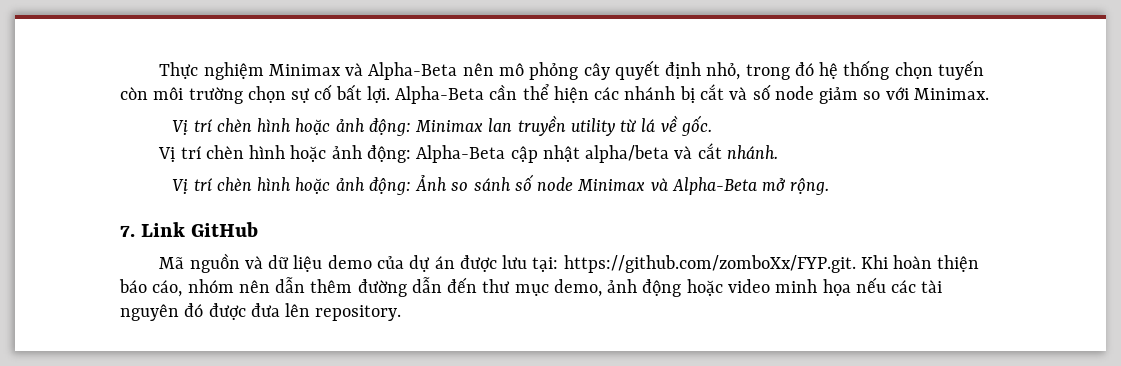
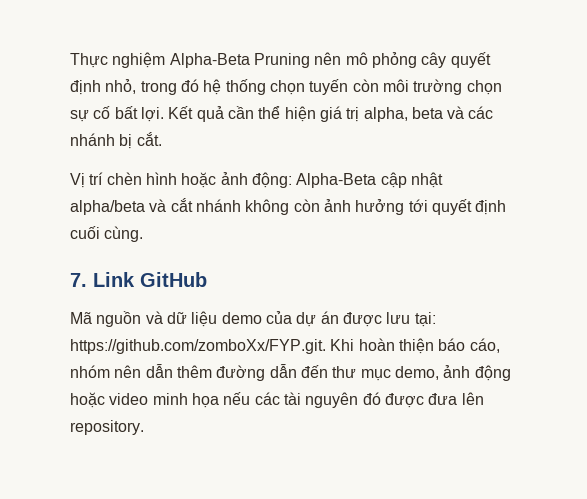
- Thực nghiệm Minimax và Alpha-Beta nên mô phỏng cây quyết định nhỏ, trong đó hệ thống chọn tuyến còn môi trường chọn sự cố bất lợi.
+ Thực nghiệm Alpha-Beta Pruning nên mô phỏng cây quyết định nhỏ, trong đó hệ thống chọn tuyến còn môi trường chọn sự cố bất lợi.
- Alpha-Beta cần thể hiện các nhánh bị cắt và số node giảm so với Minimax.
- Vị trí chèn hình hoặc ảnh động: Minimax lan truyền utility từ lá về gốc.
+ Kết quả cần thể hiện giá trị alpha, beta và các nhánh bị cắt.
- Vị trí chèn hình hoặc ảnh động: Alpha-Beta cập nhật alpha/beta và cắt nhánh.
- Vị trí chèn hình hoặc ảnh động: Ảnh so sánh số node Minimax và Alpha-Beta mở rộng.
+ Vị trí chèn hình hoặc ảnh động: Alpha-Beta cập nhật alpha/beta và cắt nhánh không còn ảnh hưởng tới quyết định cuối cùng.

